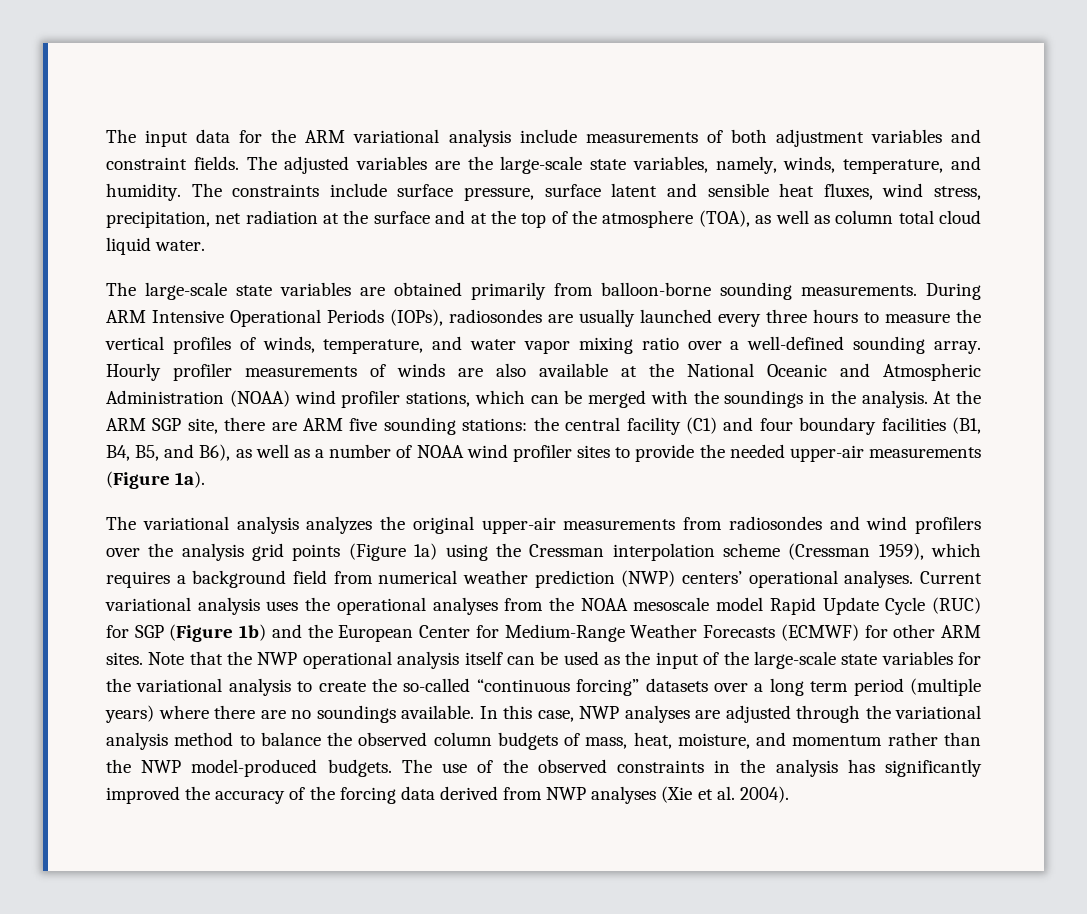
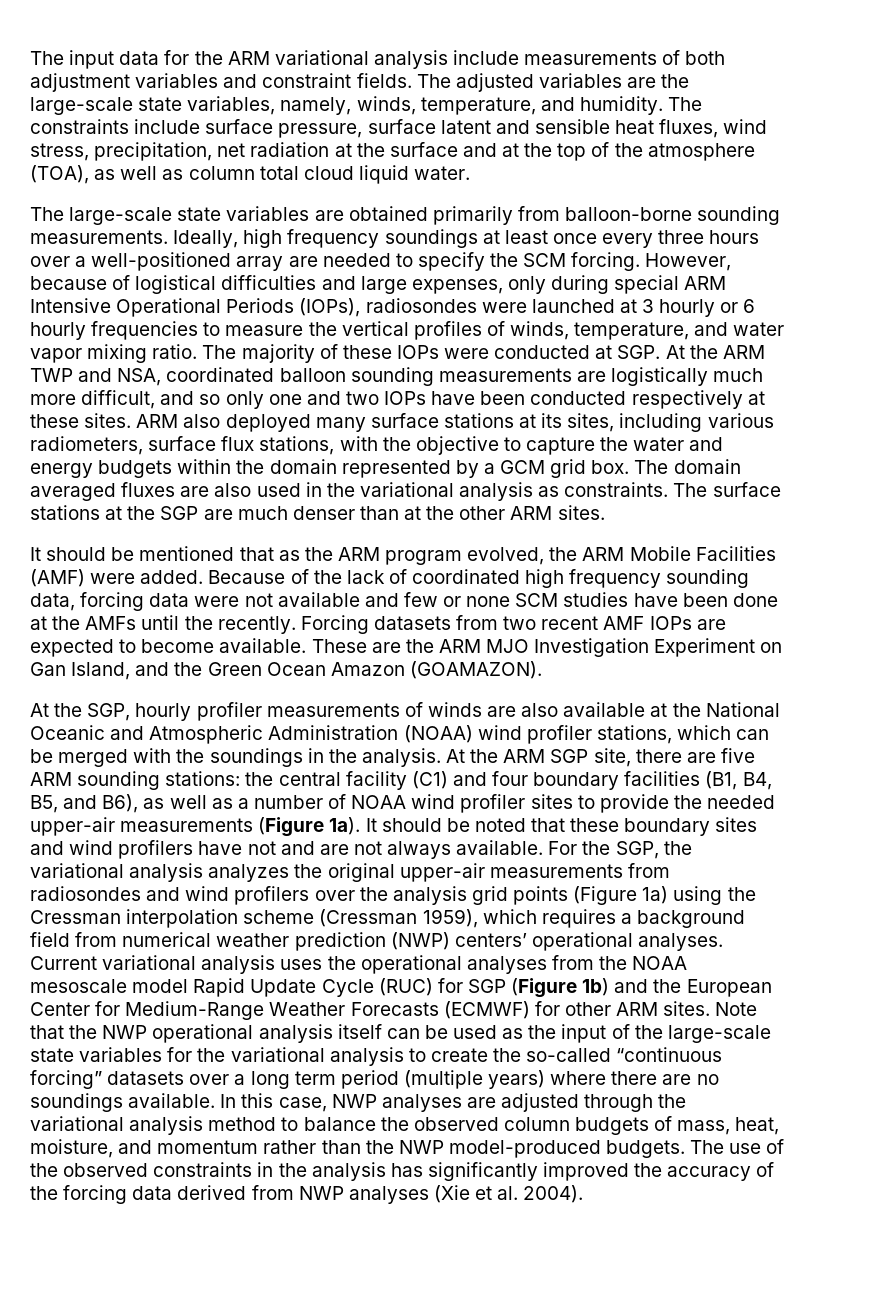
- During ARM Intensive Operational Periods (IOPs), radiosondes are usually launched every three hours to measure the vertical profiles of winds, temperature, and water vapor mixing ratio over a well-defined sounding array. Hourly profiler measurements of winds are also available at the National Oceanic and Atmospheric Administration (NOAA) wind profiler stations, which can be merged with the soundings in the analysis.
+ Ideally, high frequency soundings at least once every three hours over a well-positioned array are needed to specify the SCM forcing. However, because of logistical difficulties and large expenses, only during special ARM Intensive Operational Periods (IOPs), radiosondes were launched at 3 hourly or 6 hourly frequencies to measure the vertical profiles of winds, temperature, and water vapor mixing ratio. The majority of these IOPs were conducted at SGP. At the ARM TWP and NSA, coordinated balloon sounding measurements are logistically much more difficult, and so only one and two IOPs have been conducted respectively at these sites. ARM also deployed many surface stations at its sites, including various radiometers, surface flux stations, with the objective to capture the water and energy budgets within the domain represented by a GCM grid box. The domain averaged fluxes are also used in the variational analysis as constraints. The surface stations at the SGP are much denser than at the other ARM sites.
+ It should be mentioned that as the ARM program evolved, the ARM Mobile Facilities (AMF) were added. Because of the lack of coordinated high frequency sounding data, forcing data were not available and few or none SCM studies have been done at the AMFs until the recently. Forcing datasets from two recent AMF IOPs are expected to become available. These are the ARM MJO Investigation Experiment on Gan Island, and the Green Ocean Amazon (GOAMAZON).
+ At the SGP, hourly profiler measurements of winds are also available at the National Oceanic and Atmospheric Administration (NOAA) wind profiler stations, which can be merged with the soundings in the analysis.
- At the ARM SGP site, there are ARM five sounding stations:
+ At the ARM SGP site, there are five ARM sounding stations:
- the central facility (C1) and four boundary facilities (B1, B4, B5, and B6), as well as a number of NOAA wind profiler sites to provide the needed upper-air measurements (Figure 1a).
- The variational analysis analyzes the original upper-air measurements from radiosondes and wind profilers over the analysis grid points (Figure 1a) using the Cressman interpolation scheme (Cressman 1959), which requires a background field from numerical weather prediction (NWP) centers’ operational analyses.
+ the central facility (C1) and four boundary facilities (B1, B4, B5, and B6), as well as a number of NOAA wind profiler sites to provide the needed upper-air measurements (Figure 1a). It should be noted that these boundary sites and wind profilers have not and are not always available. For the SGP, the variational analysis analyzes the original upper-air measurements from radiosondes and wind profilers over the analysis grid points (Figure 1a) using the Cressman interpolation scheme (Cressman 1959), which requires a background field from numerical weather prediction (NWP) centers’ operational analyses.

